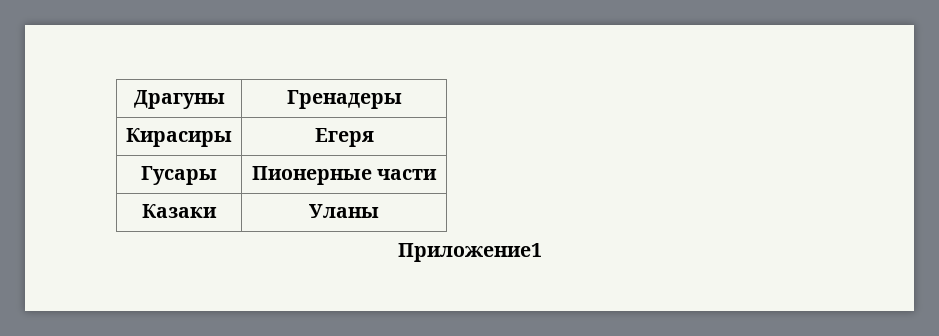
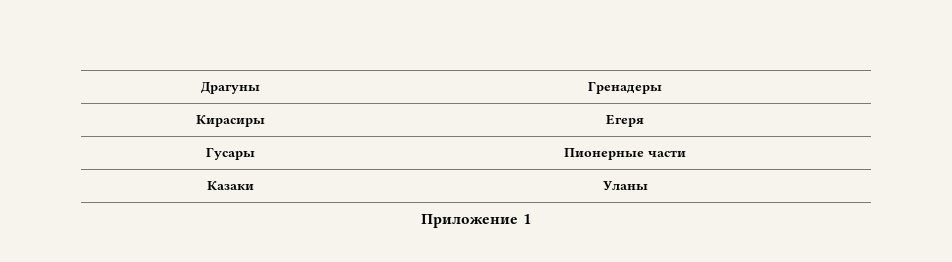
- Приложение1
+ Приложение 1

